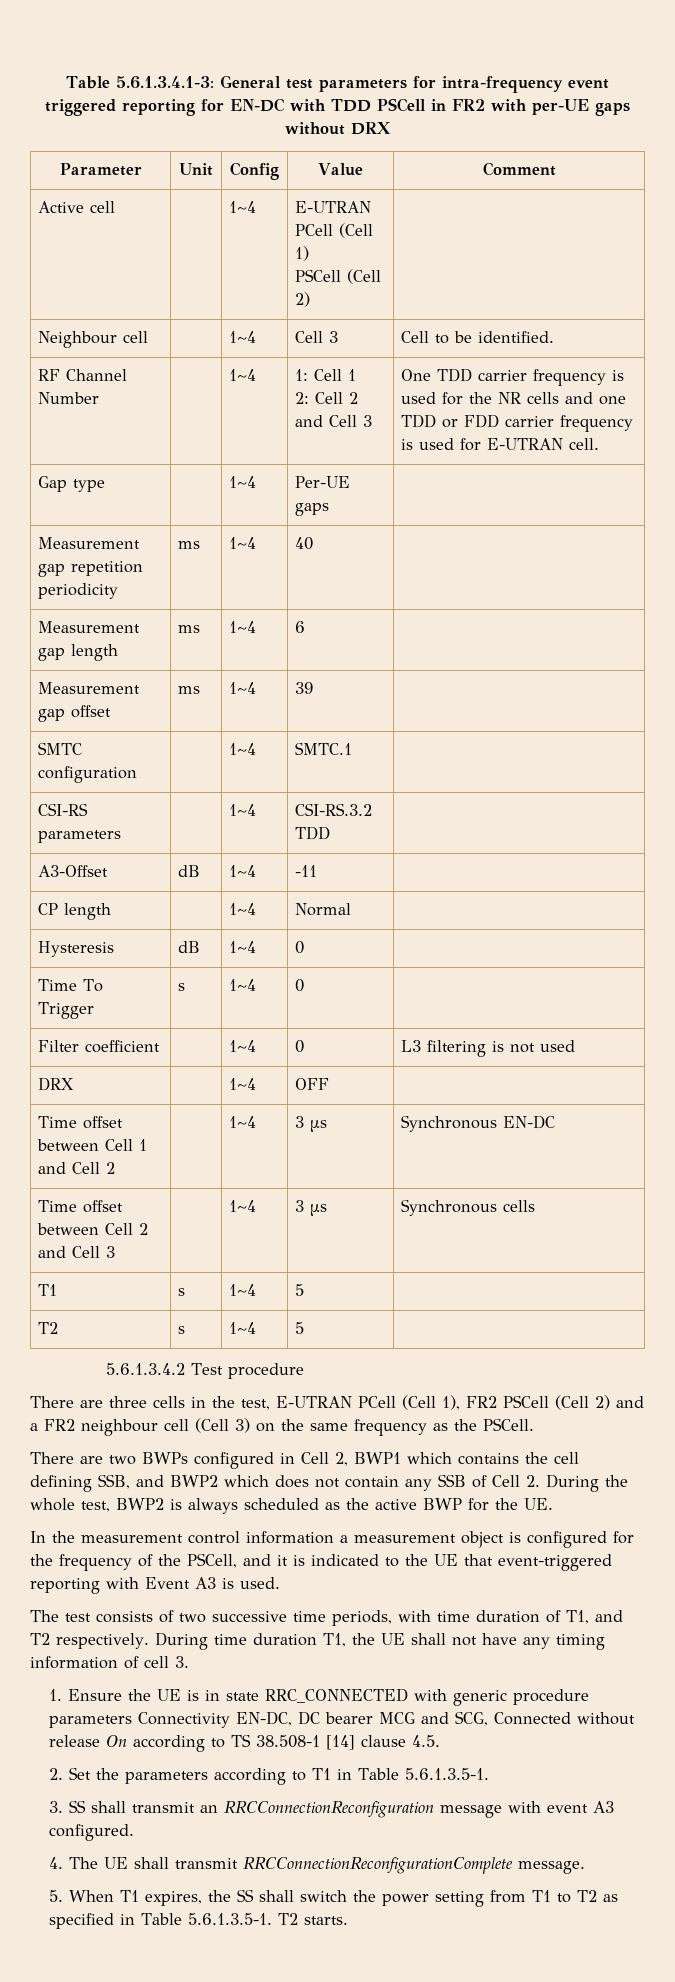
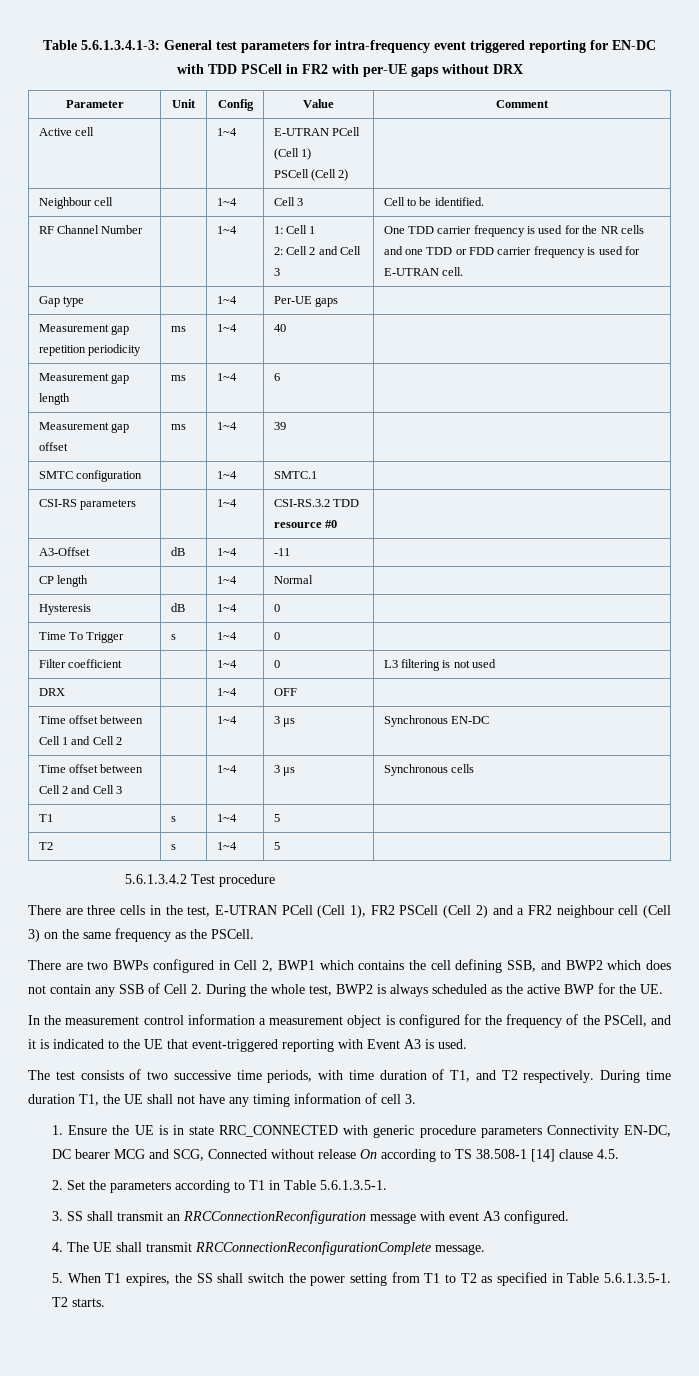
- CSI-RS parameters | | 1~4 | CSI-RS.3.2 TDD |
+ CSI-RS parameters | | 1~4 | CSI-RS.3.2 TDD resource #0 |

